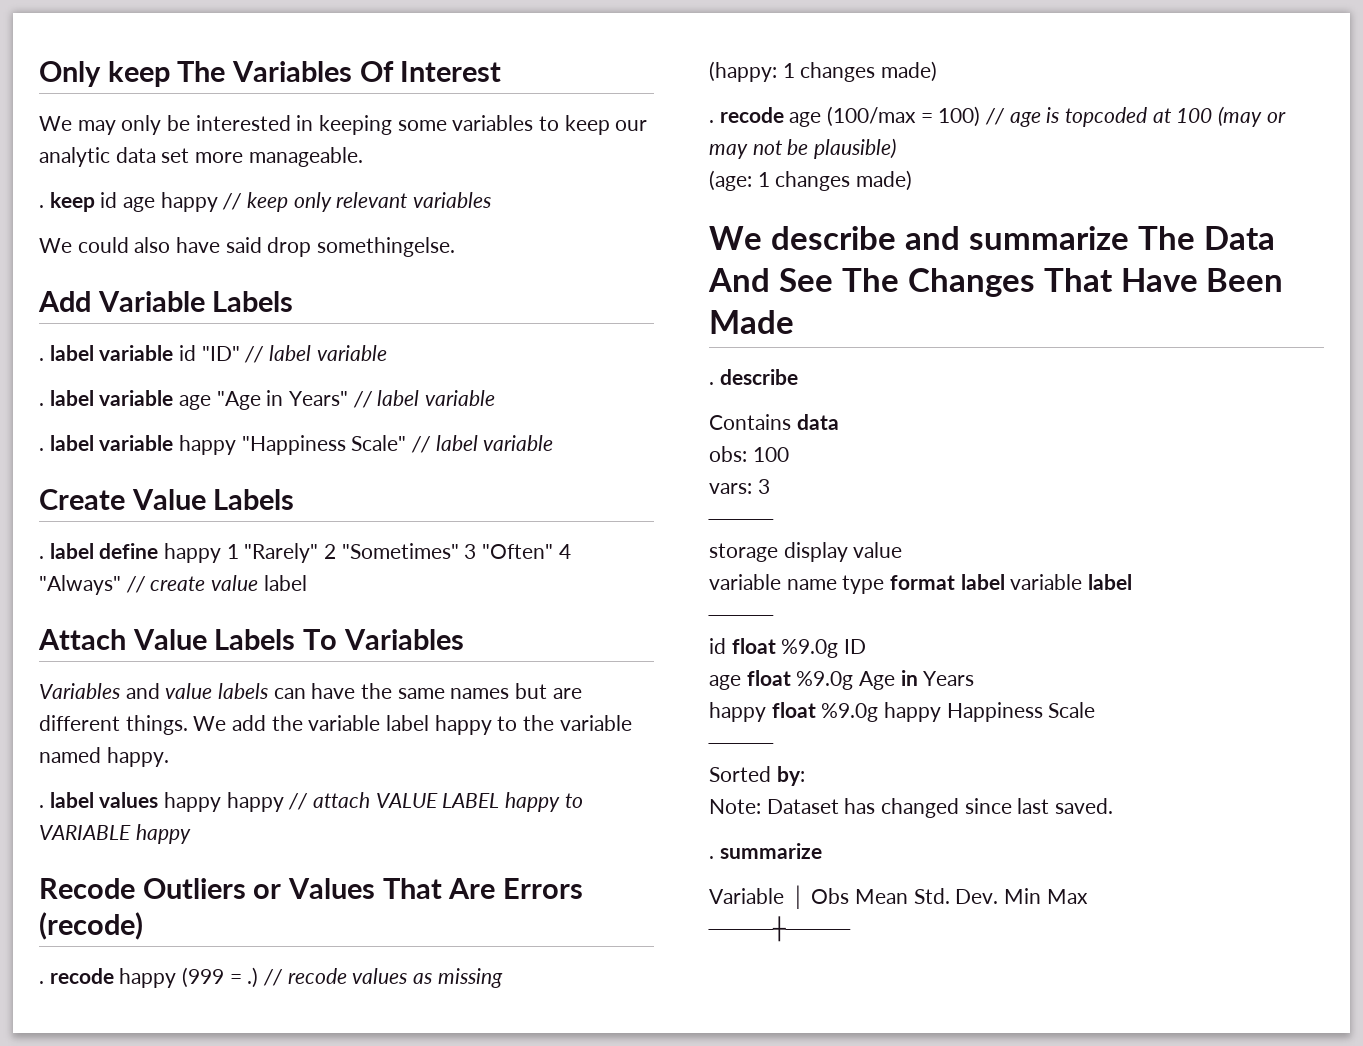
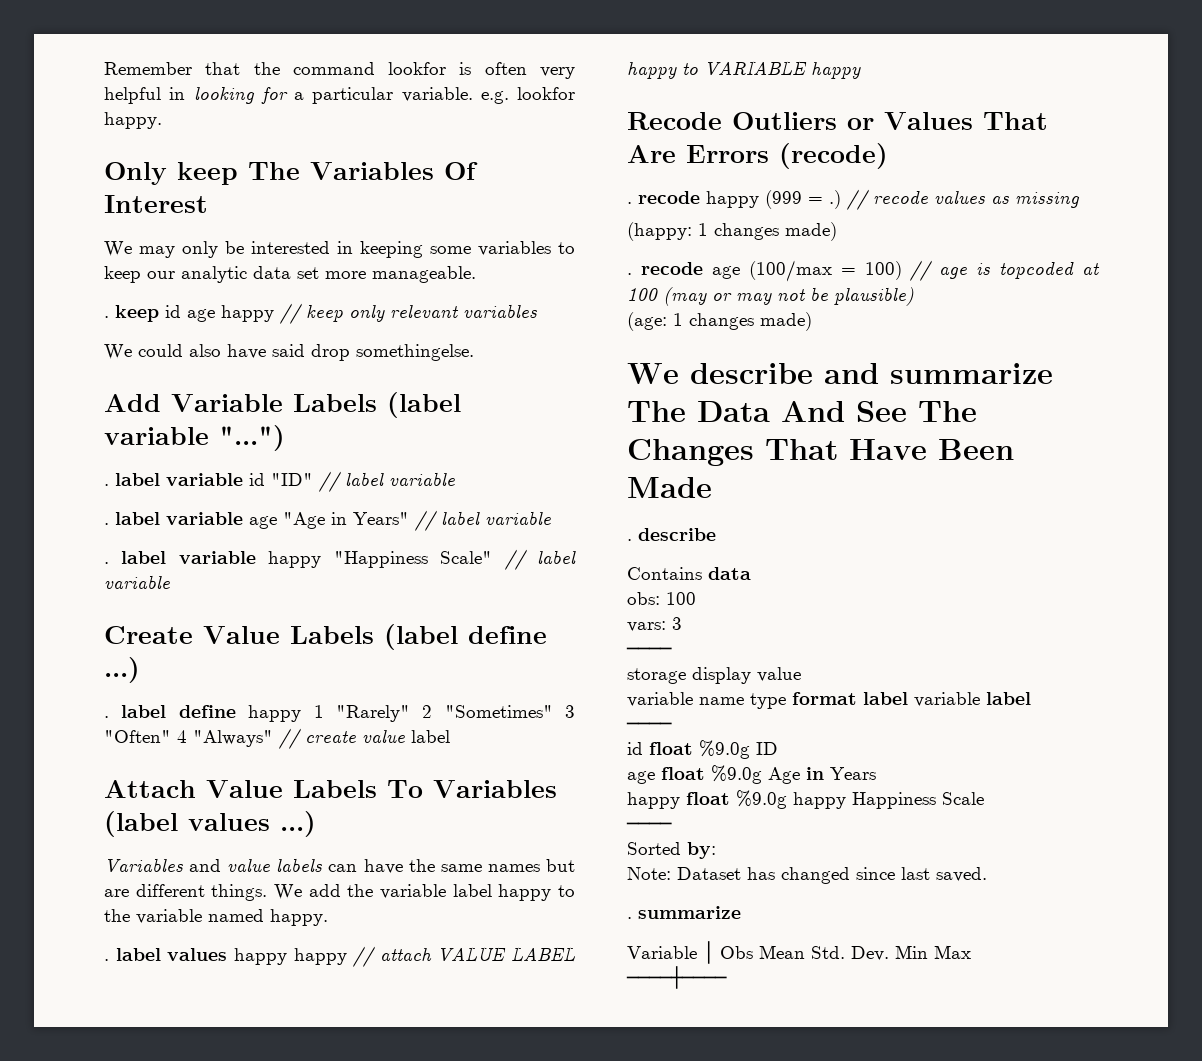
+ Remember that the command lookfor is often very helpful in looking for a particular variable. e.g. lookfor happy.
- Add Variable Labels
+ Add Variable Labels (label variable "...")
- Create Value Labels
+ Create Value Labels (label define ...)
- Attach Value Labels To Variables
+ Attach Value Labels To Variables (label values ...)

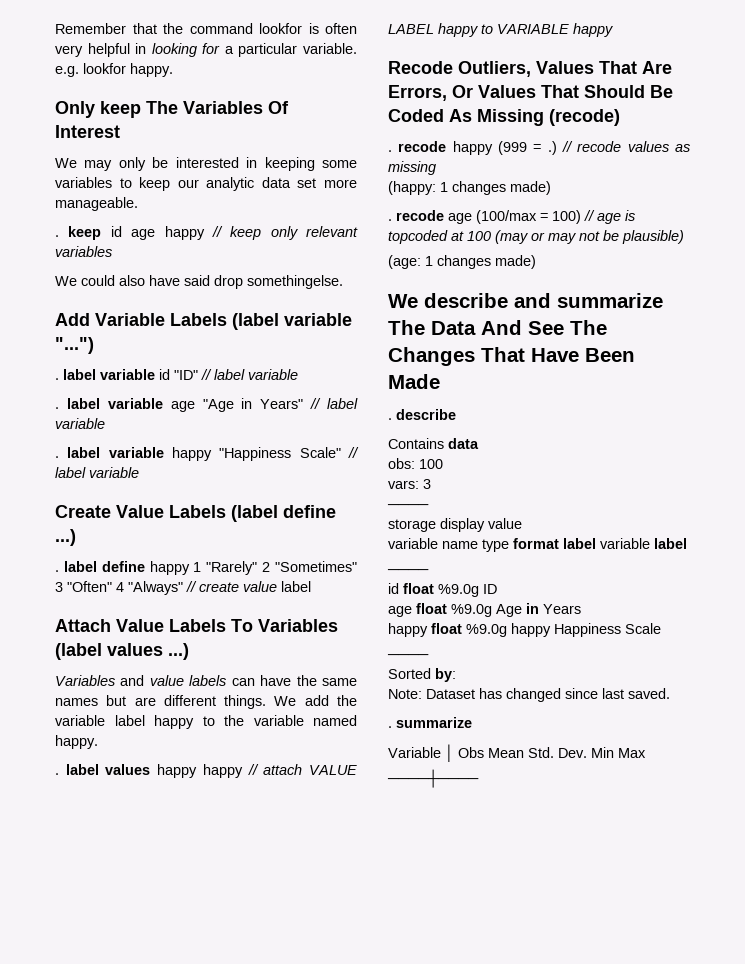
- Recode Outliers or Values That Are Errors (recode)
+ Recode Outliers, Values That Are Errors, Or Values That Should Be Coded As Missing (recode)

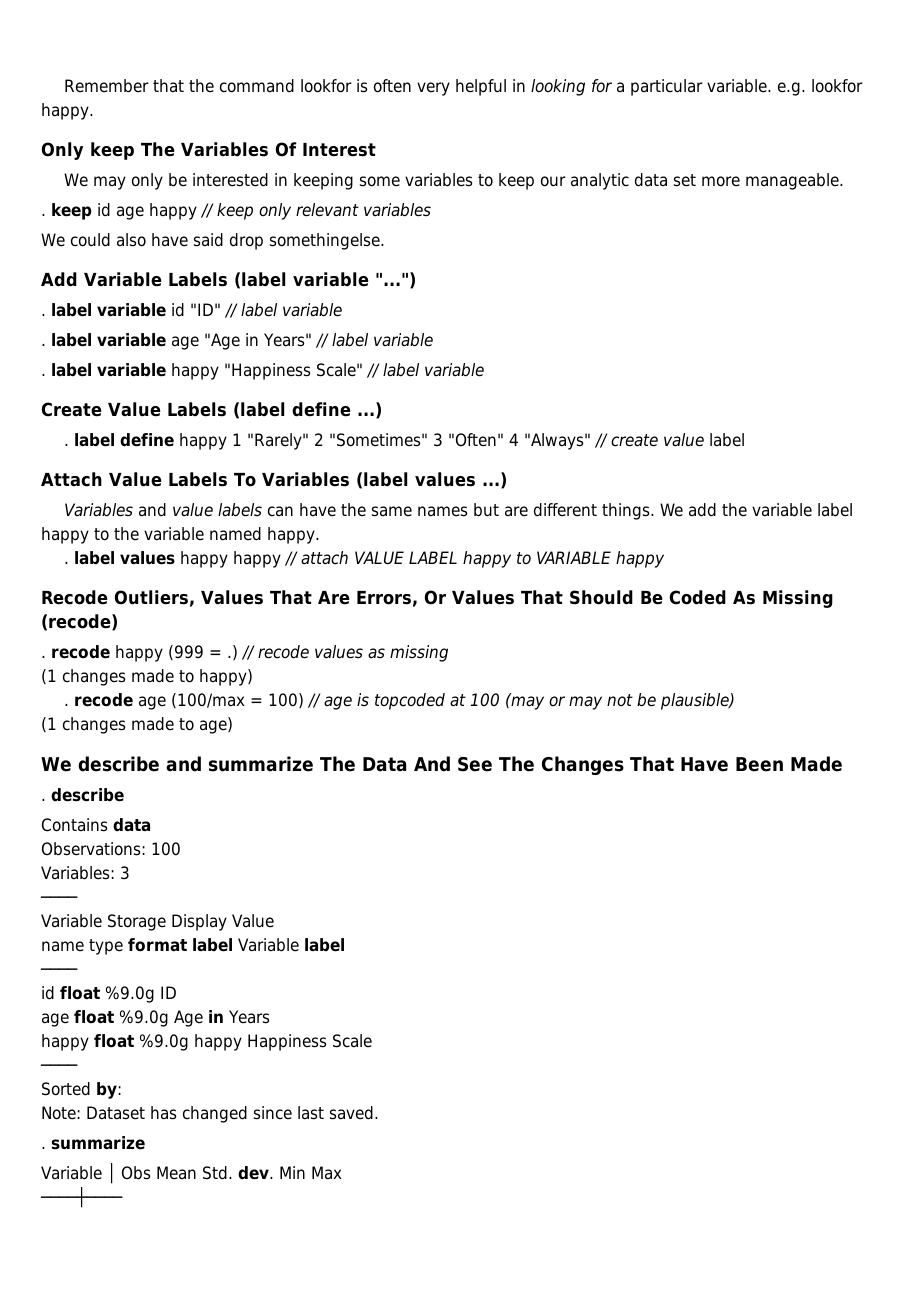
- (happy: 1 changes made)
+ (1 changes made to happy)
- (age: 1 changes made)
+ (1 changes made to age)
- obs: 100
+ Observations: 100
- vars: 3
+ Variables: 3
- storage display value
- variable name type format label variable label
+ Variable Storage Display Value
+ name type format label Variable label
- Variable │ Obs Mean Std. Dev. Min Max
+ Variable │ Obs Mean Std. dev. Min Max

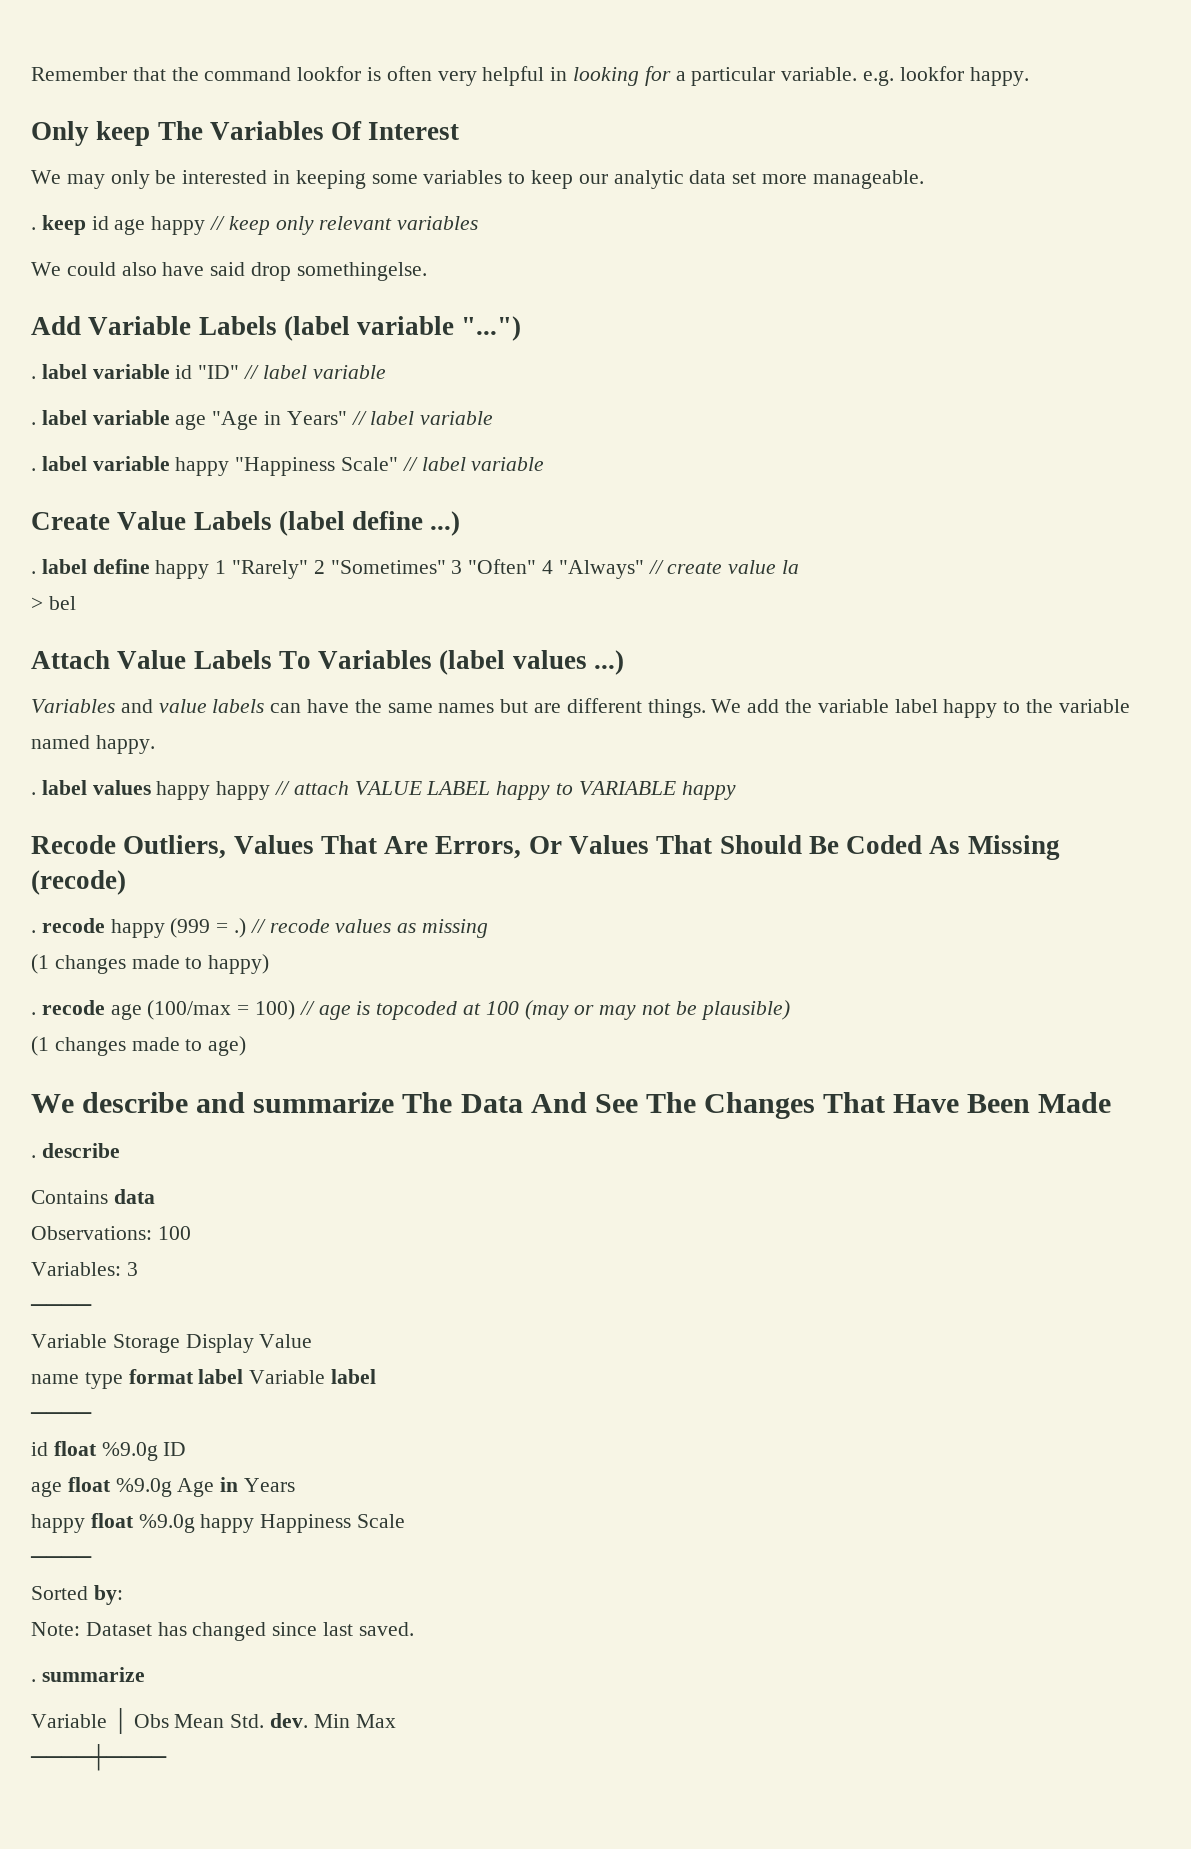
- . label define happy 1 "Rarely" 2 "Sometimes" 3 "Often" 4 "Always" // create value label
+ . label define happy 1 "Rarely" 2 "Sometimes" 3 "Often" 4 "Always" // create value la
+ > bel

